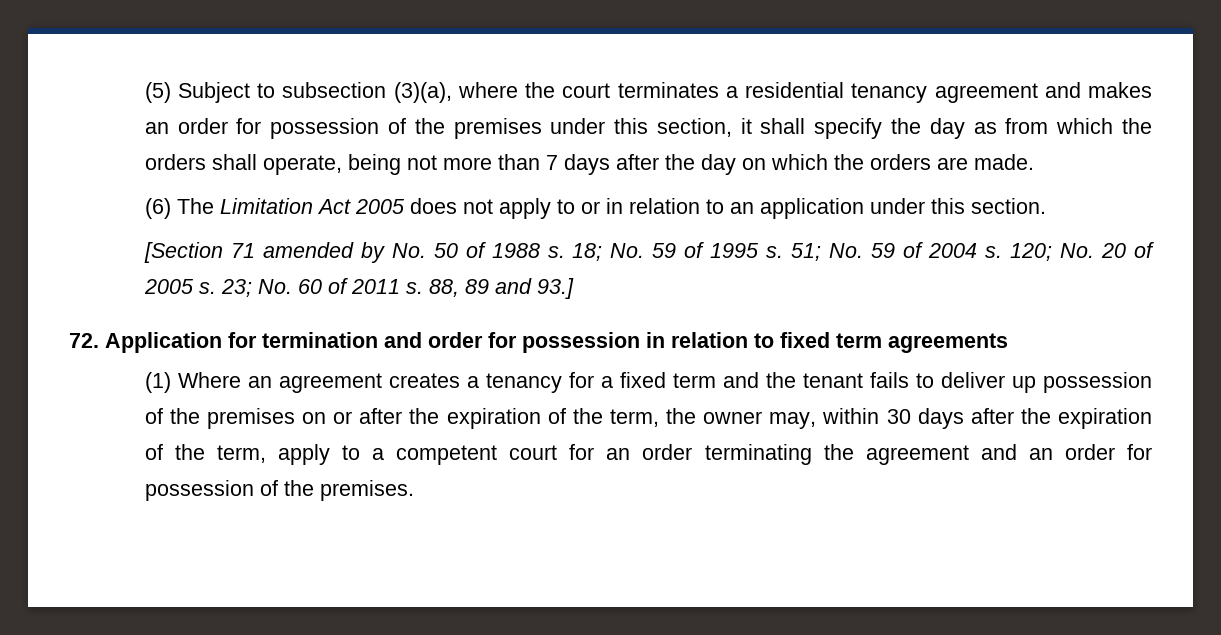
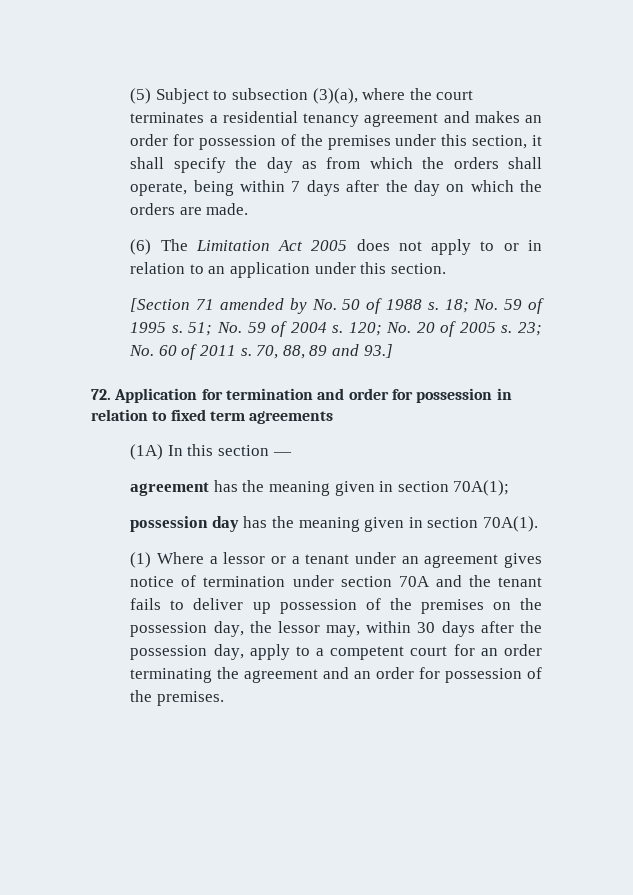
- (5) Subject to subsection (3)(a), where the court terminates a residential tenancy agreement and makes an order for possession of the premises under this section, it shall specify the day as from which the orders shall operate, being not more than 7 days after the day on which the orders are made.
+ (5) Subject to subsection (3)(a), where the court terminates a residential tenancy agreement and makes an order for possession of the premises under this section, it shall specify the day as from which the orders shall operate, being within 7 days after the day on which the orders are made.
- 88, 89 and 93.]
+ 70, 88, 89 and 93.]
- (1) Where an agreement creates a tenancy for a fixed term and the tenant fails to deliver up possession of the premises on or after the expiration of the term, the owner may, within 30 days after the expiration of the term, apply to a competent court for an order terminating the agreement and an order for possession of the premises.
+ (1A) In this section —
+ agreement has the meaning given in section 70A(1);
+ possession day has the meaning given in section 70A(1).
+ (1) Where a lessor or a tenant under an agreement gives notice of termination under section 70A and the tenant fails to deliver up possession of the premises on the possession day, the lessor may, within 30 days after the possession day, apply to a competent court for an order terminating the agreement and an order for possession of the premises.

